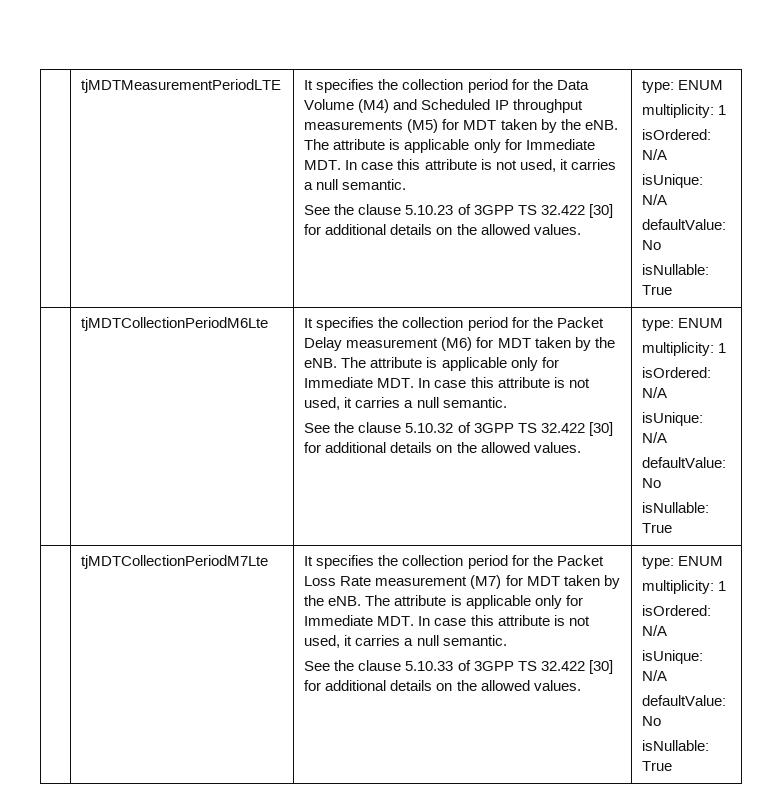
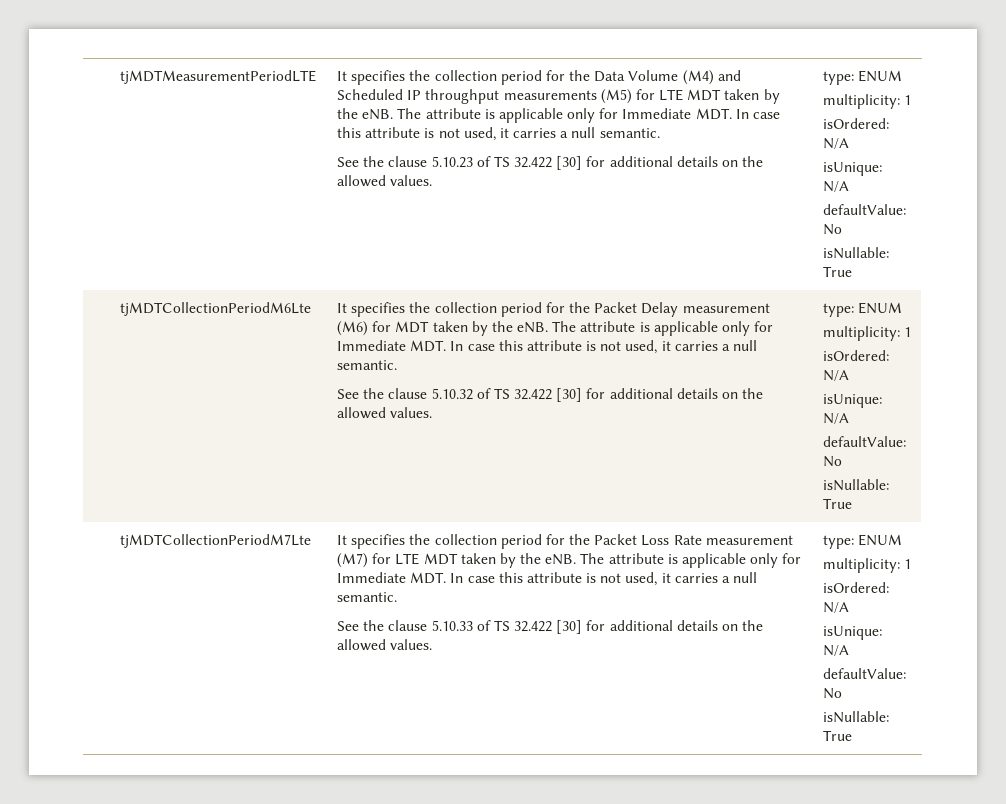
- It specifies the collection period for the Data Volume (M4) and Scheduled IP throughput measurements (M5) for MDT taken by the eNB.
+ It specifies the collection period for the Data Volume (M4) and Scheduled IP throughput measurements (M5) for LTE MDT taken by the eNB.
- See the clause 5.10.23 of 3GPP TS 32.422 [30] for additional details on the allowed values.
+ See the clause 5.10.23 of TS 32.422 [30] for additional details on the allowed values.
- See the clause 5.10.32 of 3GPP TS 32.422 [30] for additional details on the allowed values.
+ See the clause 5.10.32 of TS 32.422 [30] for additional details on the allowed values.
- It specifies the collection period for the Packet Loss Rate measurement (M7) for MDT taken by the eNB.
+ It specifies the collection period for the Packet Loss Rate measurement (M7) for LTE MDT taken by the eNB.
- See the clause 5.10.33 of 3GPP TS 32.422 [30] for additional details on the allowed values.
+ See the clause 5.10.33 of TS 32.422 [30] for additional details on the allowed values.

